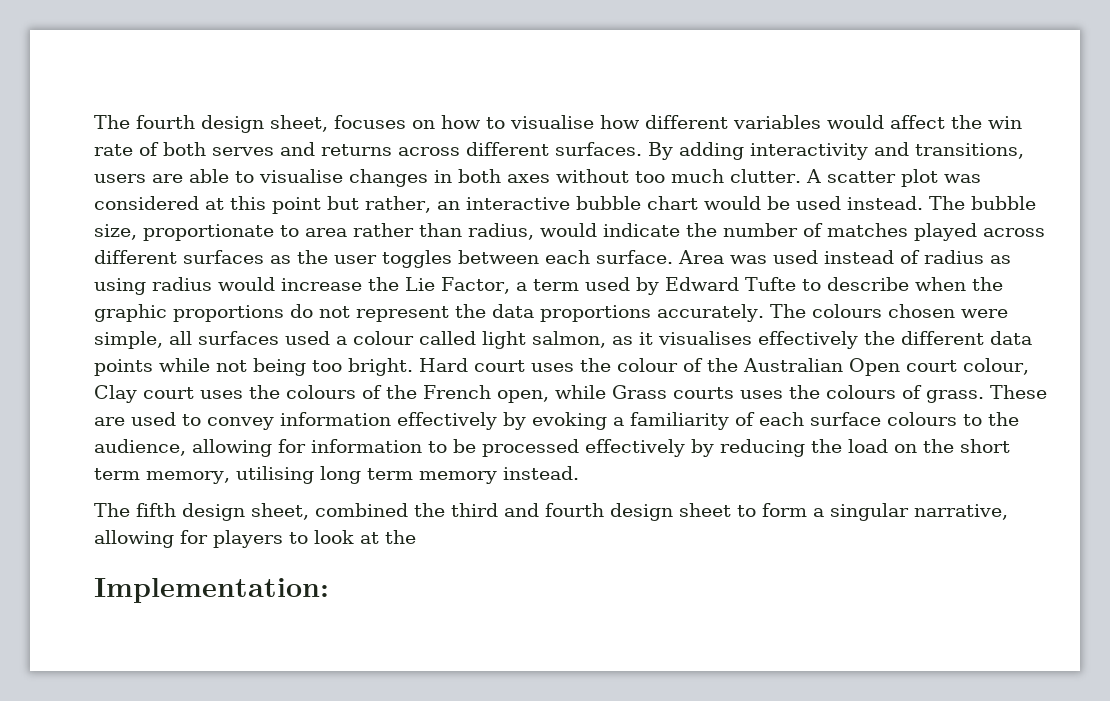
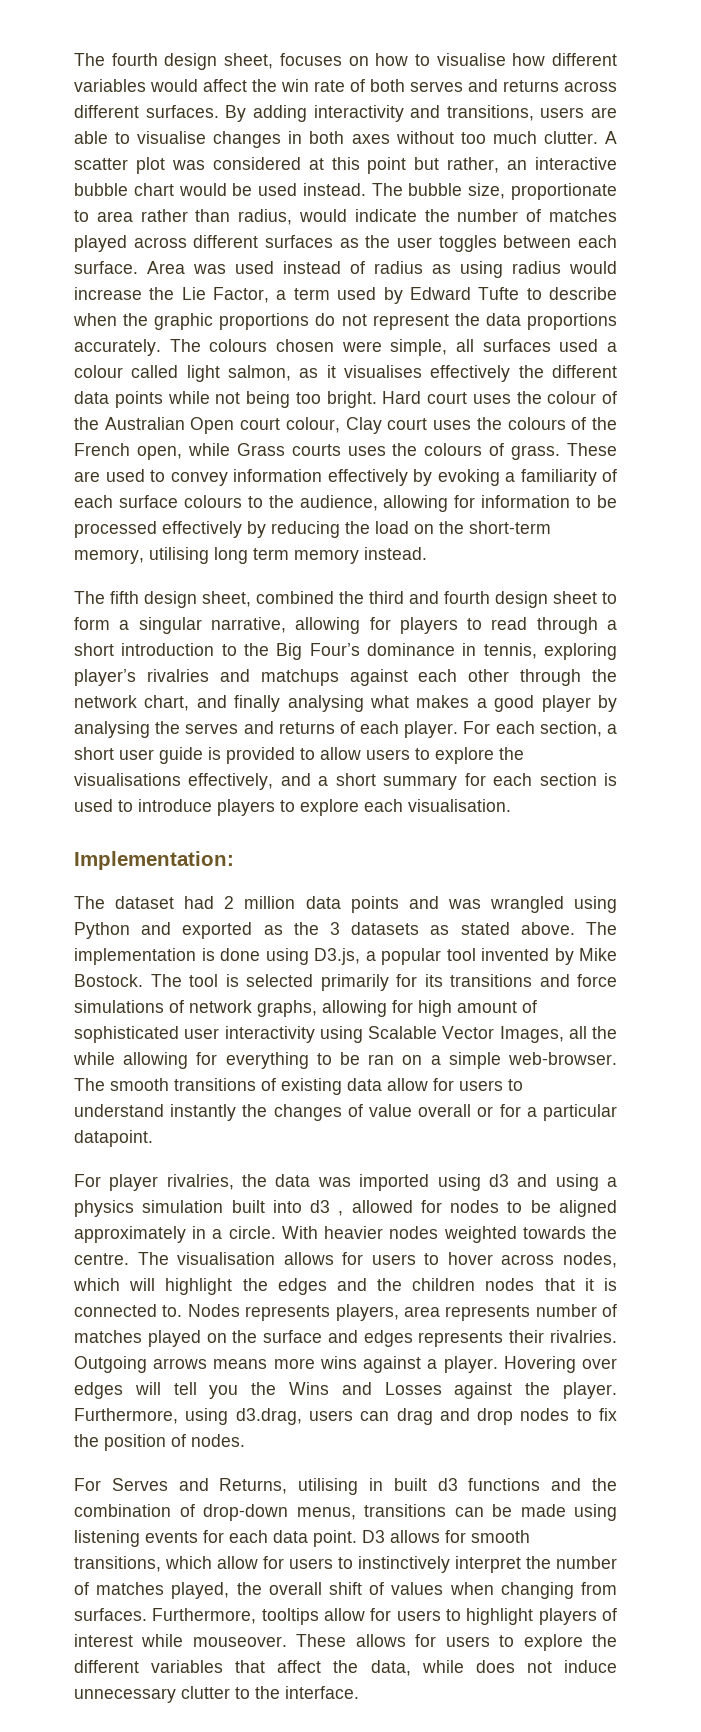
- These are used to convey information effectively by evoking a familiarity of each surface colours to the audience, allowing for information to be processed effectively by reducing the load on the short term memory, utilising long term memory instead.
+ These are used to convey information effectively by evoking a familiarity of each surface colours to the audience, allowing for information to be processed effectively by reducing the load on the short-term memory, utilising long term memory instead.
- The fifth design sheet, combined the third and fourth design sheet to form a singular narrative, allowing for players to look at the
+ The fifth design sheet, combined the third and fourth design sheet to form a singular narrative, allowing for players to read through a short introduction to the Big Four’s dominance in tennis, exploring player’s rivalries and matchups against each other through the network chart, and finally analysing what makes a good player by analysing the serves and returns of each player. For each section, a short user guide is provided to allow users to explore the visualisations effectively, and a short summary for each section is used to introduce players to explore each visualisation.
  Implementation:
+ The dataset had 2 million data points and was wrangled using Python and exported as the 3 datasets as stated above. The implementation is done using D3.js, a popular tool invented by Mike Bostock. The tool is selected primarily for its transitions and force simulations of network graphs, allowing for high amount of sophisticated user interactivity using Scalable Vector Images, all the while allowing for everything to be ran on a simple web-browser. The smooth transitions of existing data allow for users to understand instantly the changes of value overall or for a particular datapoint.
+ For player rivalries, the data was imported using d3 and using a physics simulation built into d3 , allowed for nodes to be aligned approximately in a circle. With heavier nodes weighted towards the centre. The visualisation allows for users to hover across nodes, which will highlight the edges and the children nodes that it is connected to. Nodes represents players, area represents number of matches played on the surface and edges represents their rivalries. Outgoing arrows means more wins against a player. Hovering over edges will tell you the Wins and Losses against the player. Furthermore, using d3.drag, users can drag and drop nodes to fix the position of nodes.
+ For Serves and Returns, utilising in built d3 functions and the combination of drop-down menus, transitions can be made using listening events for each data point. D3 allows for smooth transitions, which allow for users to instinctively interpret the number of matches played, the overall shift of values when changing from surfaces. Furthermore, tooltips allow for users to highlight players of interest while mouseover. These allows for users to explore the different variables that affect the data, while does not induce unnecessary clutter to the interface.

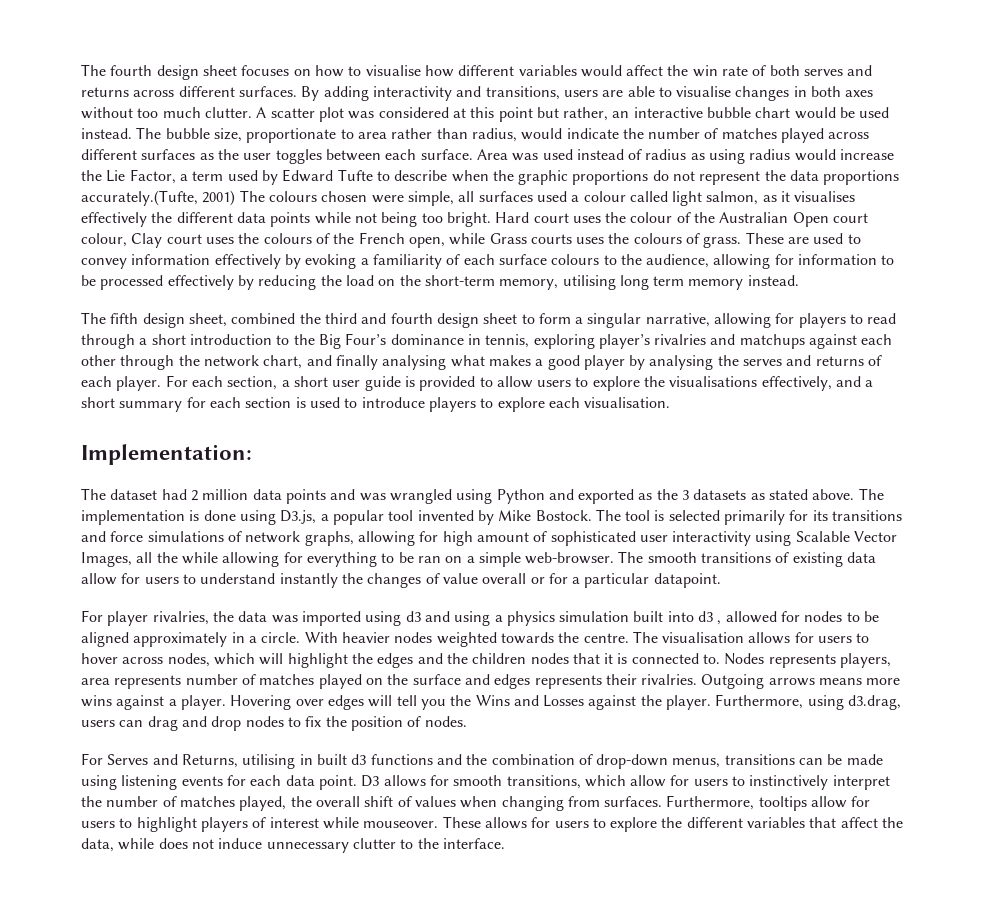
- The fourth design sheet, focuses on how to visualise how different variables would affect the win rate of both serves and returns across different surfaces.
+ The fourth design sheet focuses on how to visualise how different variables would affect the win rate of both serves and returns across different surfaces.
- Area was used instead of radius as using radius would increase the Lie Factor, a term used by Edward Tufte to describe when the graphic proportions do not represent the data proportions accurately. The colours chosen were simple, all surfaces used a colour called light salmon, as it visualises effectively the different data points while not being too bright.
+ Area was used instead of radius as using radius would increase the Lie Factor, a term used by Edward Tufte to describe when the graphic proportions do not represent the data proportions accurately.(Tufte, 2001) The colours chosen were simple, all surfaces used a colour called light salmon, as it visualises effectively the different data points while not being too bright.

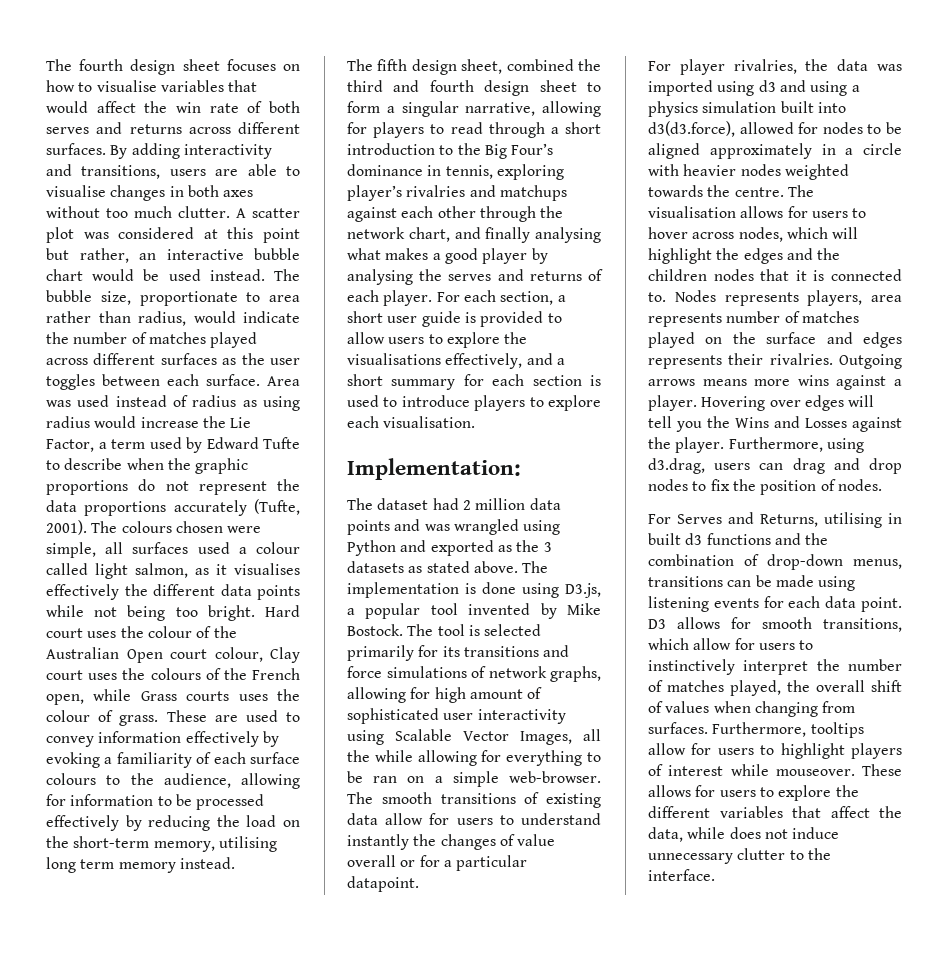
- The fourth design sheet focuses on how to visualise how different variables would affect the win rate of both serves and returns across different surfaces.
+ The fourth design sheet focuses on how to visualise variables that would affect the win rate of both serves and returns across different surfaces.
- Area was used instead of radius as using radius would increase the Lie Factor, a term used by Edward Tufte to describe when the graphic proportions do not represent the data proportions accurately.(Tufte, 2001) The colours chosen were simple, all surfaces used a colour called light salmon, as it visualises effectively the different data points while not being too bright.
+ Area was used instead of radius as using radius would increase the Lie Factor, a term used by Edward Tufte to describe when the graphic proportions do not represent the data proportions accurately (Tufte, 2001). The colours chosen were simple, all surfaces used a colour called light salmon, as it visualises effectively the different data points while not being too bright.
- Hard court uses the colour of the Australian Open court colour, Clay court uses the colours of the French open, while Grass courts uses the colours of grass.
+ Hard court uses the colour of the Australian Open court colour, Clay court uses the colours of the French open, while Grass courts uses the colour of grass.
- For player rivalries, the data was imported using d3 and using a physics simulation built into d3 , allowed for nodes to be aligned approximately in a circle. With heavier nodes weighted towards the centre.
+ For player rivalries, the data was imported using d3 and using a physics simulation built into d3(d3.force), allowed for nodes to be aligned approximately in a circle with heavier nodes weighted towards the centre.

